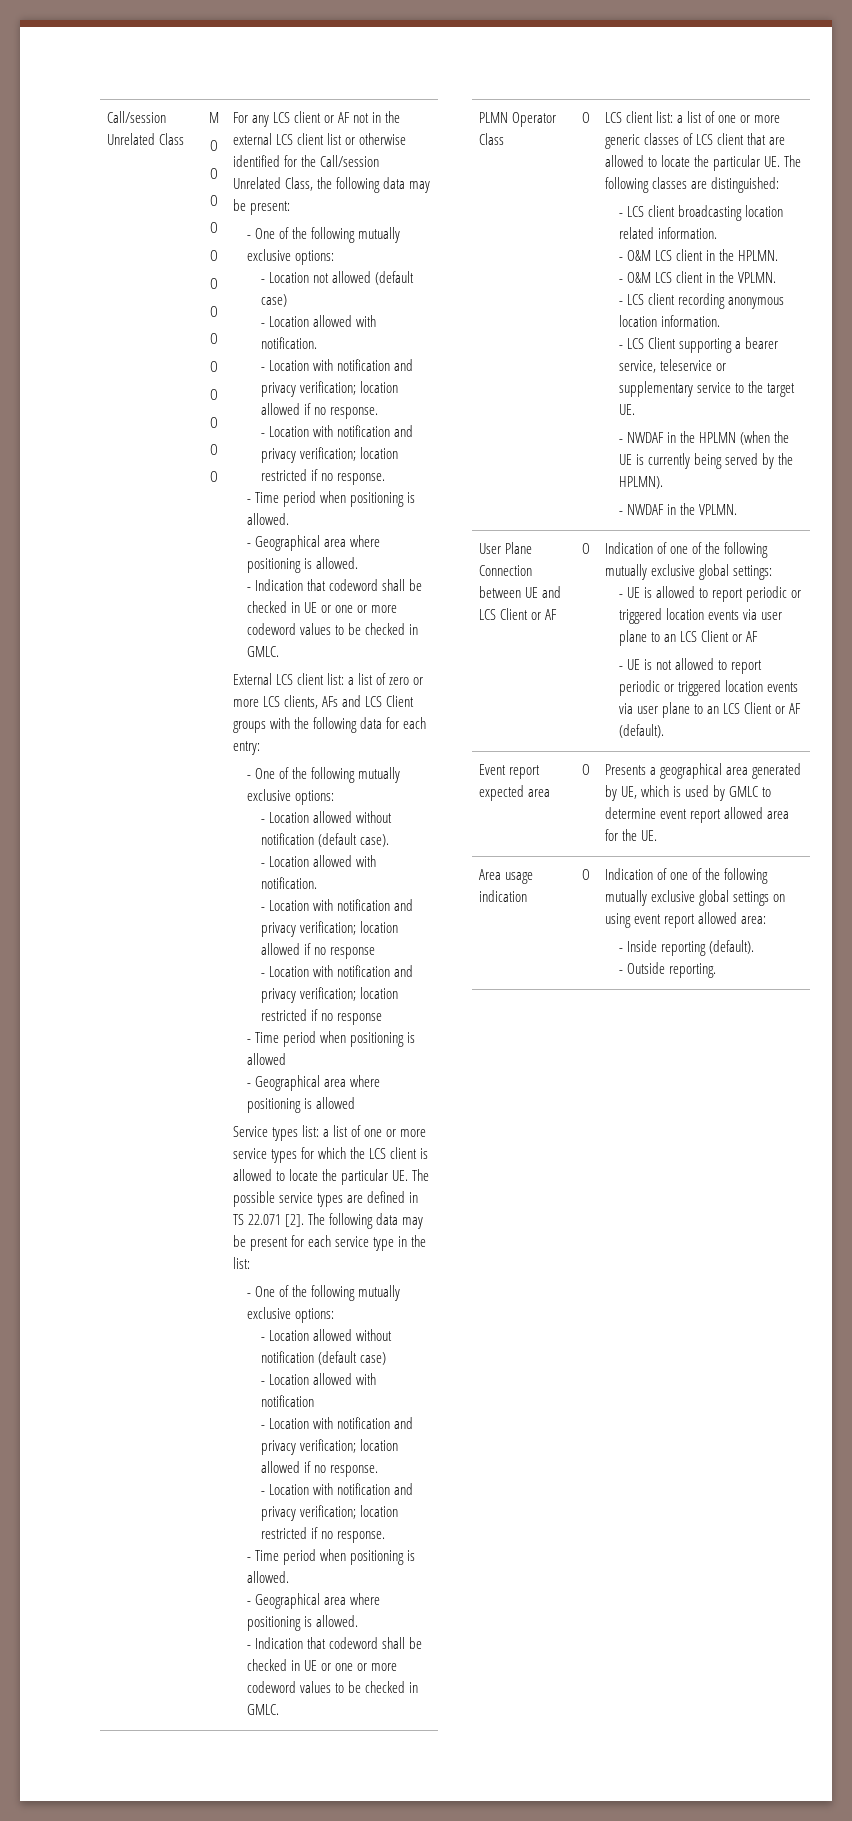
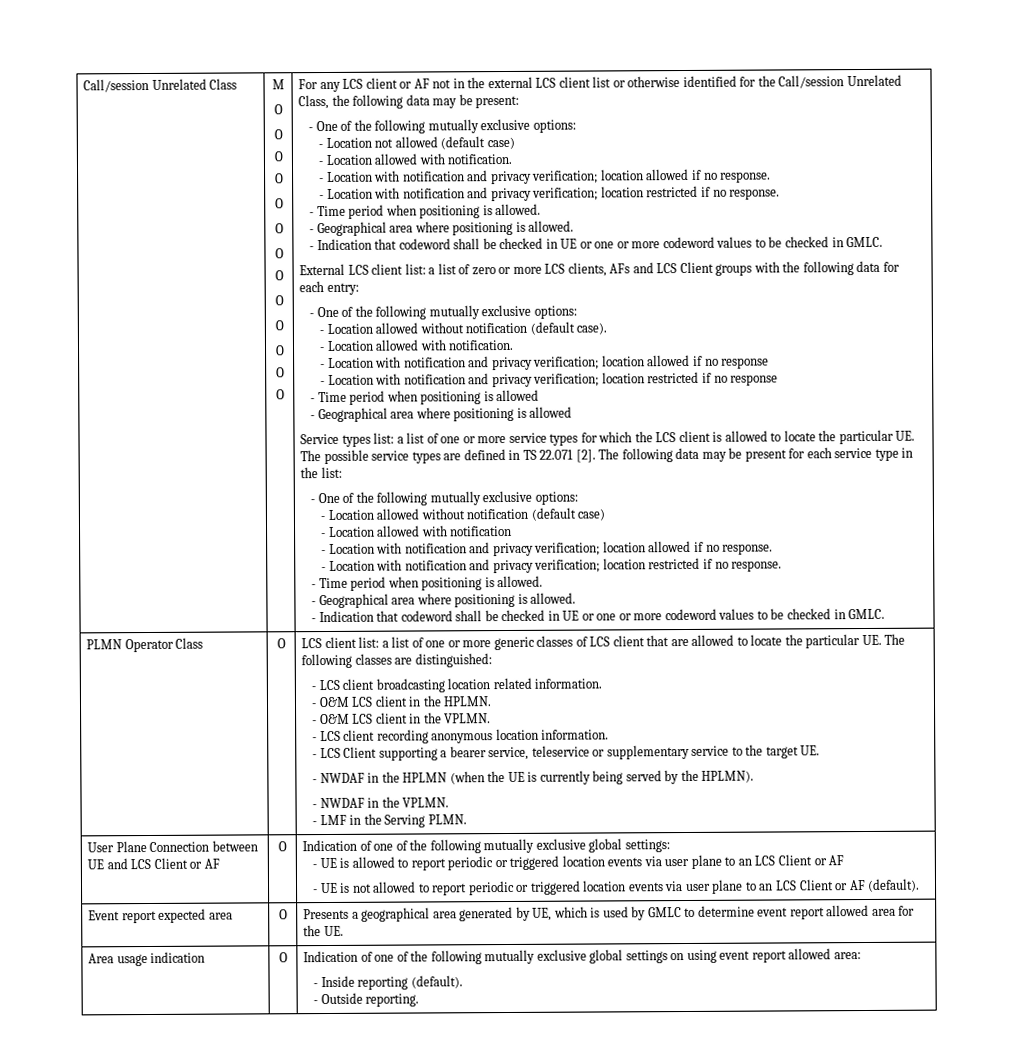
+ - LMF in the Serving PLMN.

